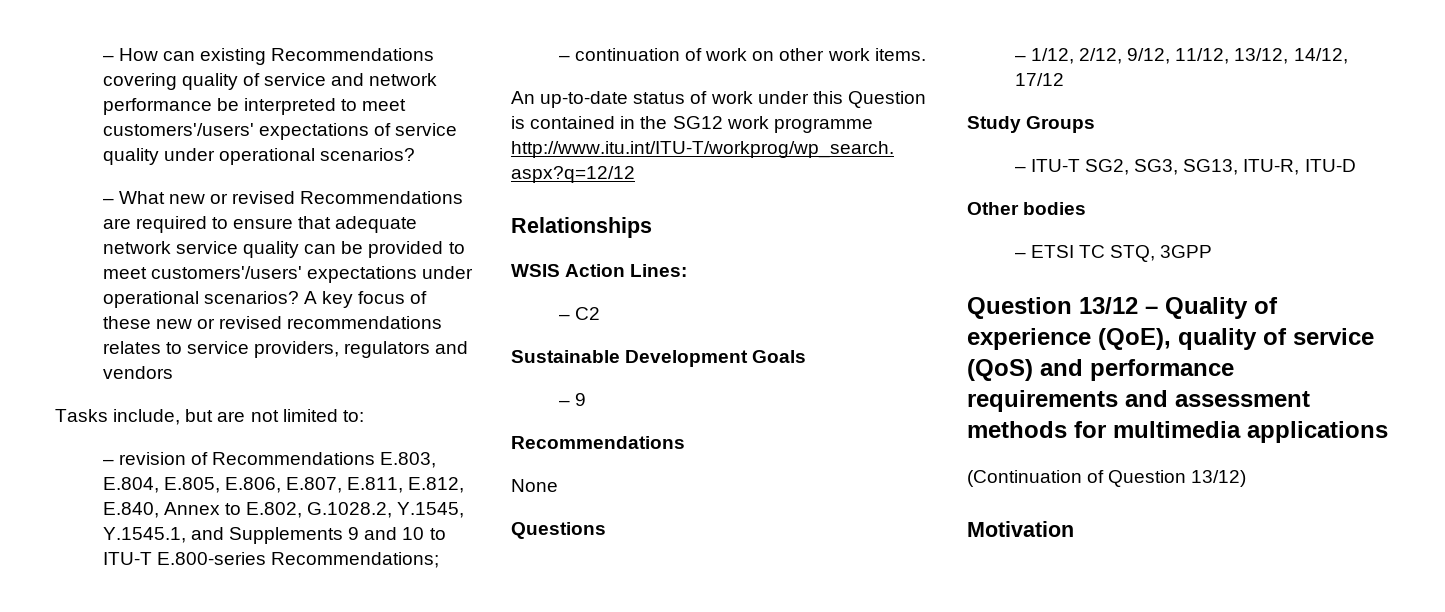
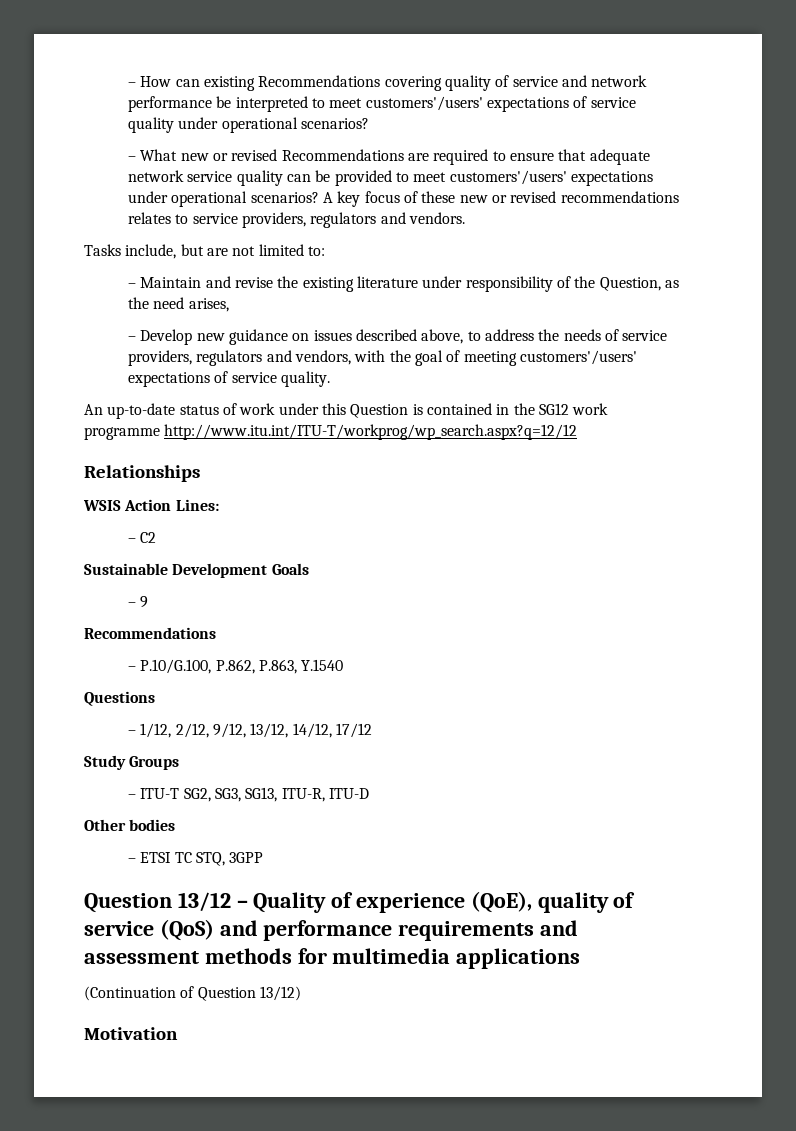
- A key focus of these new or revised recommendations relates to service providers, regulators and vendors
+ A key focus of these new or revised recommendations relates to service providers, regulators and vendors.
- – revision of Recommendations E.803, E.804, E.805, E.806, E.807, E.811, E.812, E.840, Annex to E.802, G.1028.2, Y.1545, Y.1545.1, and Supplements 9 and 10 to ITU-T E.800-series Recommendations;
- – continuation of work on other work items.
+ – Maintain and revise the existing literature under responsibility of the Question, as the need arises,
+ – Develop new guidance on issues described above, to address the needs of service providers, regulators and vendors, with the goal of meeting customers'/users' expectations of service quality.
- None
+ – P.10/G.100, P.862, P.863, Y.1540
- – 1/12, 2/12, 9/12, 11/12, 13/12, 14/12, 17/12
+ – 1/12, 2/12, 9/12, 13/12, 14/12, 17/12

